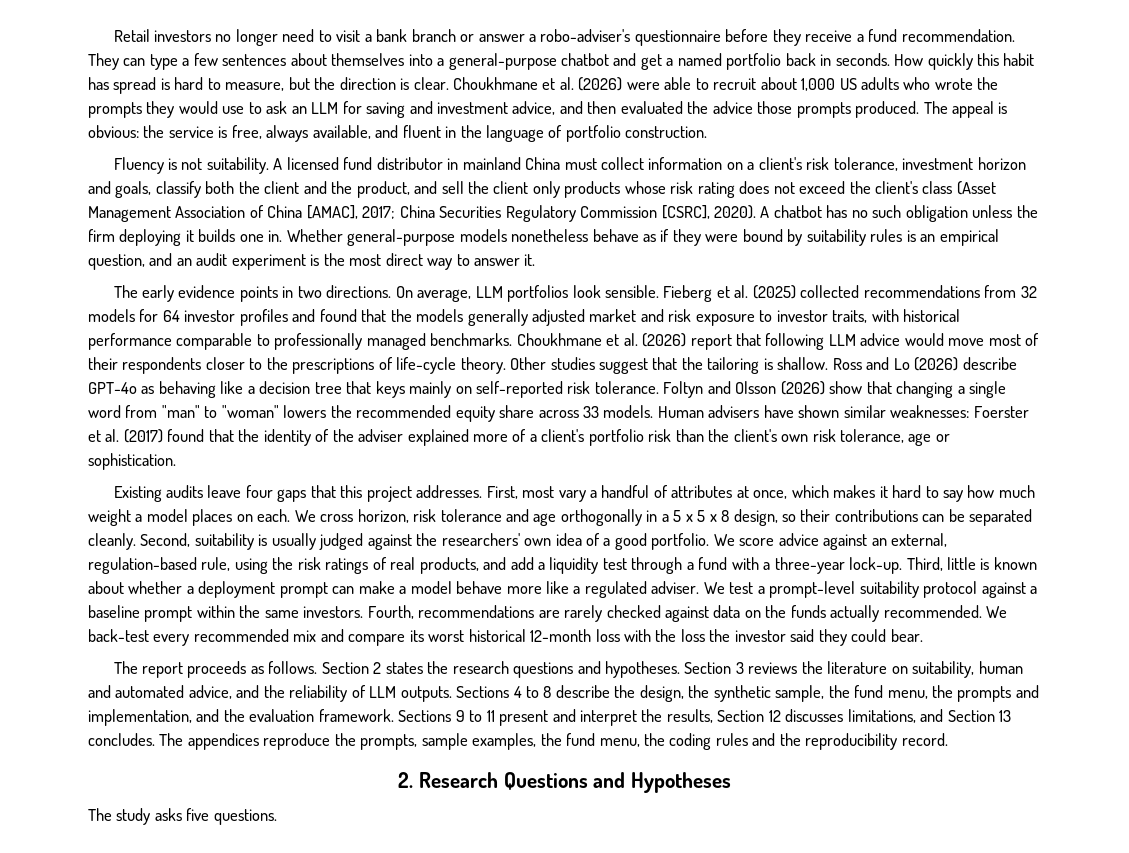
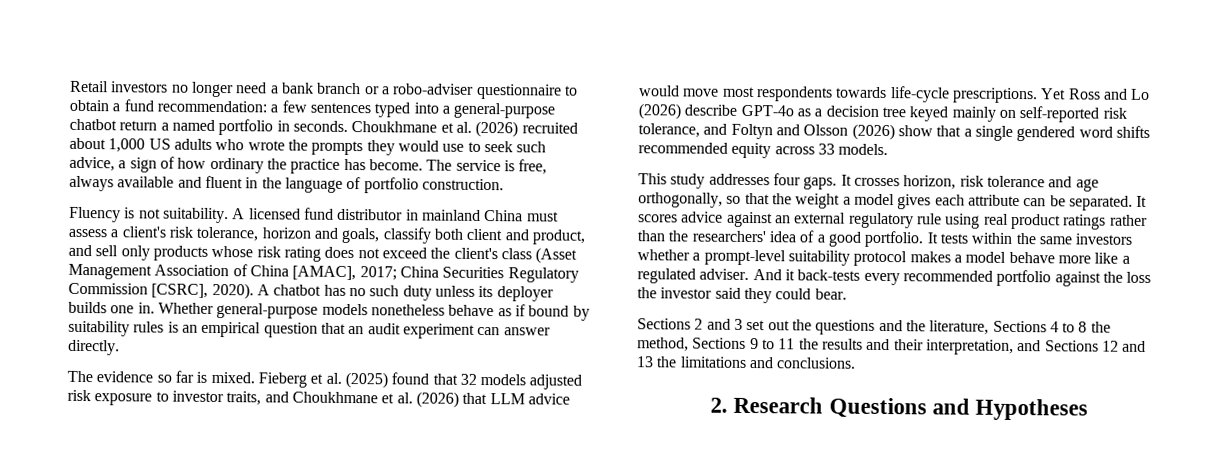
- Retail investors no longer need to visit a bank branch or answer a robo-adviser's questionnaire before they receive a fund recommendation. They can type a few sentences about themselves into a general-purpose chatbot and get a named portfolio back in seconds.
+ Retail investors no longer need a bank branch or a robo-adviser questionnaire to obtain a fund recommendation: a few sentences typed into a general-purpose chatbot return a named portfolio in seconds.
- How quickly this habit has spread is hard to measure, but the direction is clear. Choukhmane et al. (2026) were able to recruit about 1,000 US adults who wrote the prompts they would use to ask an LLM for saving and investment advice, and then evaluated the advice those prompts produced. The appeal is obvious: the service is free, always available, and fluent in the language of portfolio construction.
+ Choukhmane et al. (2026) recruited about 1,000 US adults who wrote the prompts they would use to seek such advice, a sign of how ordinary the practice has become. The service is free, always available and fluent in the language of portfolio construction.
- A licensed fund distributor in mainland China must collect information on a client's risk tolerance, investment horizon and goals, classify both the client and the product, and sell the client only products whose risk rating does not exceed the client's class (Asset Management Association of China [AMAC], 2017; China Securities Regulatory Commission [CSRC], 2020).
+ A licensed fund distributor in mainland China must assess a client's risk tolerance, horizon and goals, classify both client and product, and sell only products whose risk rating does not exceed the client's class (Asset Management Association of China [AMAC], 2017; China Securities Regulatory Commission [CSRC], 2020).
- A chatbot has no such obligation unless the firm deploying it builds one in.
+ A chatbot has no such duty unless its deployer builds one in.
- Whether general-purpose models nonetheless behave as if they were bound by suitability rules is an empirical question, and an audit experiment is the most direct way to answer it.
- The early evidence points in two directions. On average, LLM portfolios look sensible. Fieberg et al. (2025) collected recommendations from 32 models for 64 investor profiles and found that the models generally adjusted market and risk exposure to investor traits, with historical performance comparable to professionally managed benchmarks. Choukhmane et al. (2026) report that following LLM advice would move most of their respondents closer to the prescriptions of life-cycle theory. Other studies suggest that the tailoring is shallow. Ross and Lo (2026) describe GPT-4o as behaving like a decision tree that keys mainly on self-reported risk tolerance. Foltyn and Olsson (2026) show that changing a single word from "man" to "woman" lowers the recommended equity share across 33 models. Human advisers have shown similar weaknesses: Foerster et al. (2017) found that the identity of the adviser explained more of a client's portfolio risk than the client's own risk tolerance, age or sophistication.
- Existing audits leave four gaps that this project addresses. First, most vary a handful of attributes at once, which makes it hard to say how much weight a model places on each. We cross horizon, risk tolerance and age orthogonally in a 5 x 5 x 8 design, so their contributions can be separated cleanly. Second, suitability is usually judged against the researchers' own idea of a good portfolio.
+ Whether general-purpose models nonetheless behave as if bound by suitability rules is an empirical question that an audit experiment can answer directly.
+ The evidence so far is mixed. Fieberg et al. (2025) found that 32 models adjusted risk exposure to investor traits, and Choukhmane et al. (2026) that LLM advice would move most respondents towards life-cycle prescriptions. Yet Ross and Lo (2026) describe GPT-4o as a decision tree keyed mainly on self-reported risk tolerance, and Foltyn and Olsson (2026) show that a single gendered word shifts recommended equity across 33 models.
+ This study addresses four gaps. It crosses horizon, risk tolerance and age orthogonally, so that the weight a model gives each attribute can be separated. It scores advice against an external regulatory rule using real product ratings rather than the researchers' idea of a good portfolio.
- We score advice against an external, regulation-based rule, using the risk ratings of real products, and add a liquidity test through a fund with a three-year lock-up. Third, little is known about whether a deployment prompt can make a model behave more like a regulated adviser.
+ It tests within the same investors whether a prompt-level suitability protocol makes a model behave more like a regulated adviser.
- We test a prompt-level suitability protocol against a baseline prompt within the same investors. Fourth, recommendations are rarely checked against data on the funds actually recommended. We back-test every recommended mix and compare its worst historical 12-month loss with the loss the investor said they could bear.
+ And it back-tests every recommended portfolio against the loss the investor said they could bear.
- The report proceeds as follows. Section 2 states the research questions and hypotheses. Section 3 reviews the literature on suitability, human and automated advice, and the reliability of LLM outputs. Sections 4 to 8 describe the design, the synthetic sample, the fund menu, the prompts and implementation, and the evaluation framework. Sections 9 to 11 present and interpret the results, Section 12 discusses limitations, and Section 13 concludes. The appendices reproduce the prompts, sample examples, the fund menu, the coding rules and the reproducibility record.
+ Sections 2 and 3 set out the questions and the literature, Sections 4 to 8 the method, Sections 9 to 11 the results and their interpretation, and Sections 12 and 13 the limitations and conclusions.
- The study asks five questions.

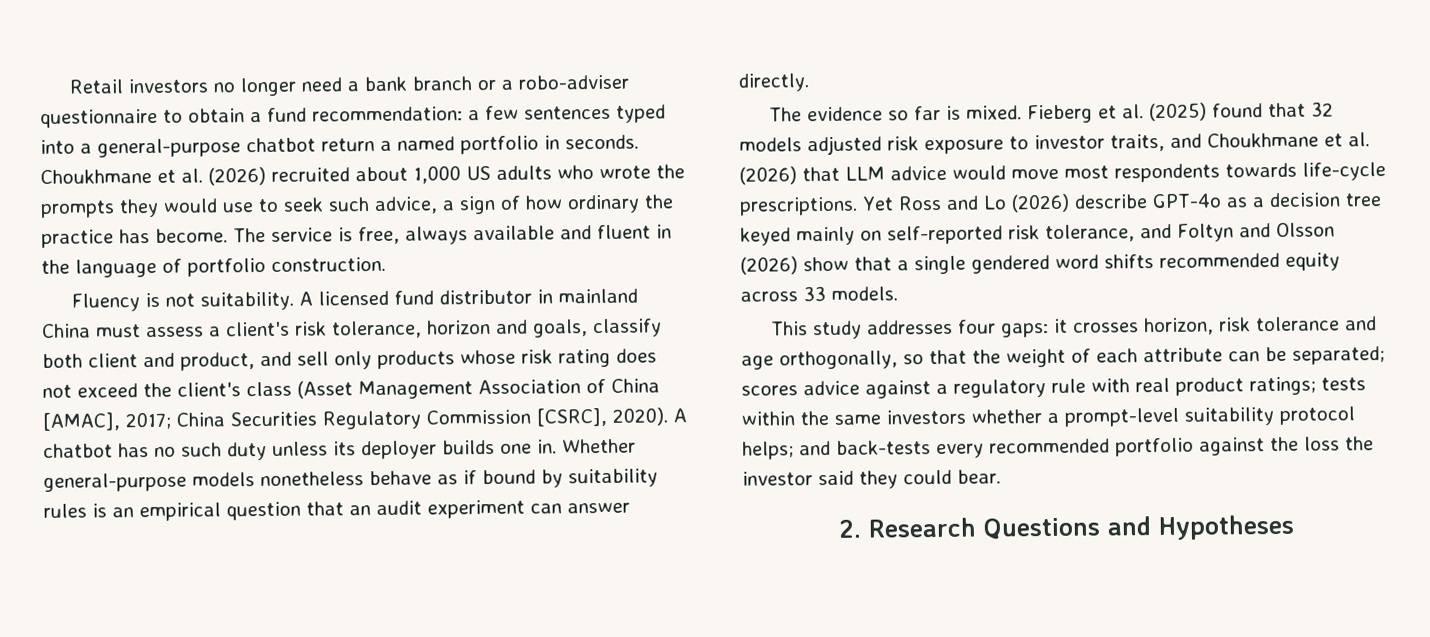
- This study addresses four gaps. It crosses horizon, risk tolerance and age orthogonally, so that the weight a model gives each attribute can be separated. It scores advice against an external regulatory rule using real product ratings rather than the researchers' idea of a good portfolio. It tests within the same investors whether a prompt-level suitability protocol makes a model behave more like a regulated adviser. And it back-tests every recommended portfolio against the loss the investor said they could bear.
+ This study addresses four gaps: it crosses horizon, risk tolerance and age orthogonally, so that the weight of each attribute can be separated; scores advice against a regulatory rule with real product ratings; tests within the same investors whether a prompt-level suitability protocol helps; and back-tests every recommended portfolio against the loss the investor said they could bear.
- Sections 2 and 3 set out the questions and the literature, Sections 4 to 8 the method, Sections 9 to 11 the results and their interpretation, and Sections 12 and 13 the limitations and conclusions.

